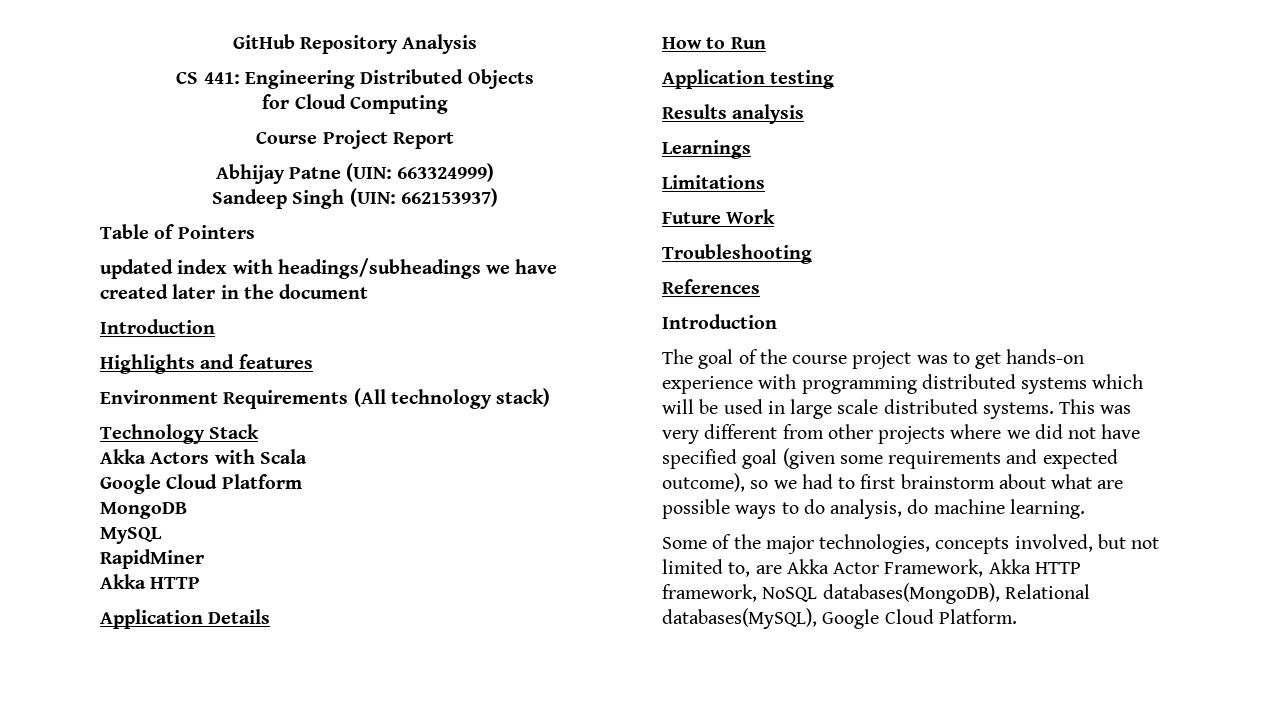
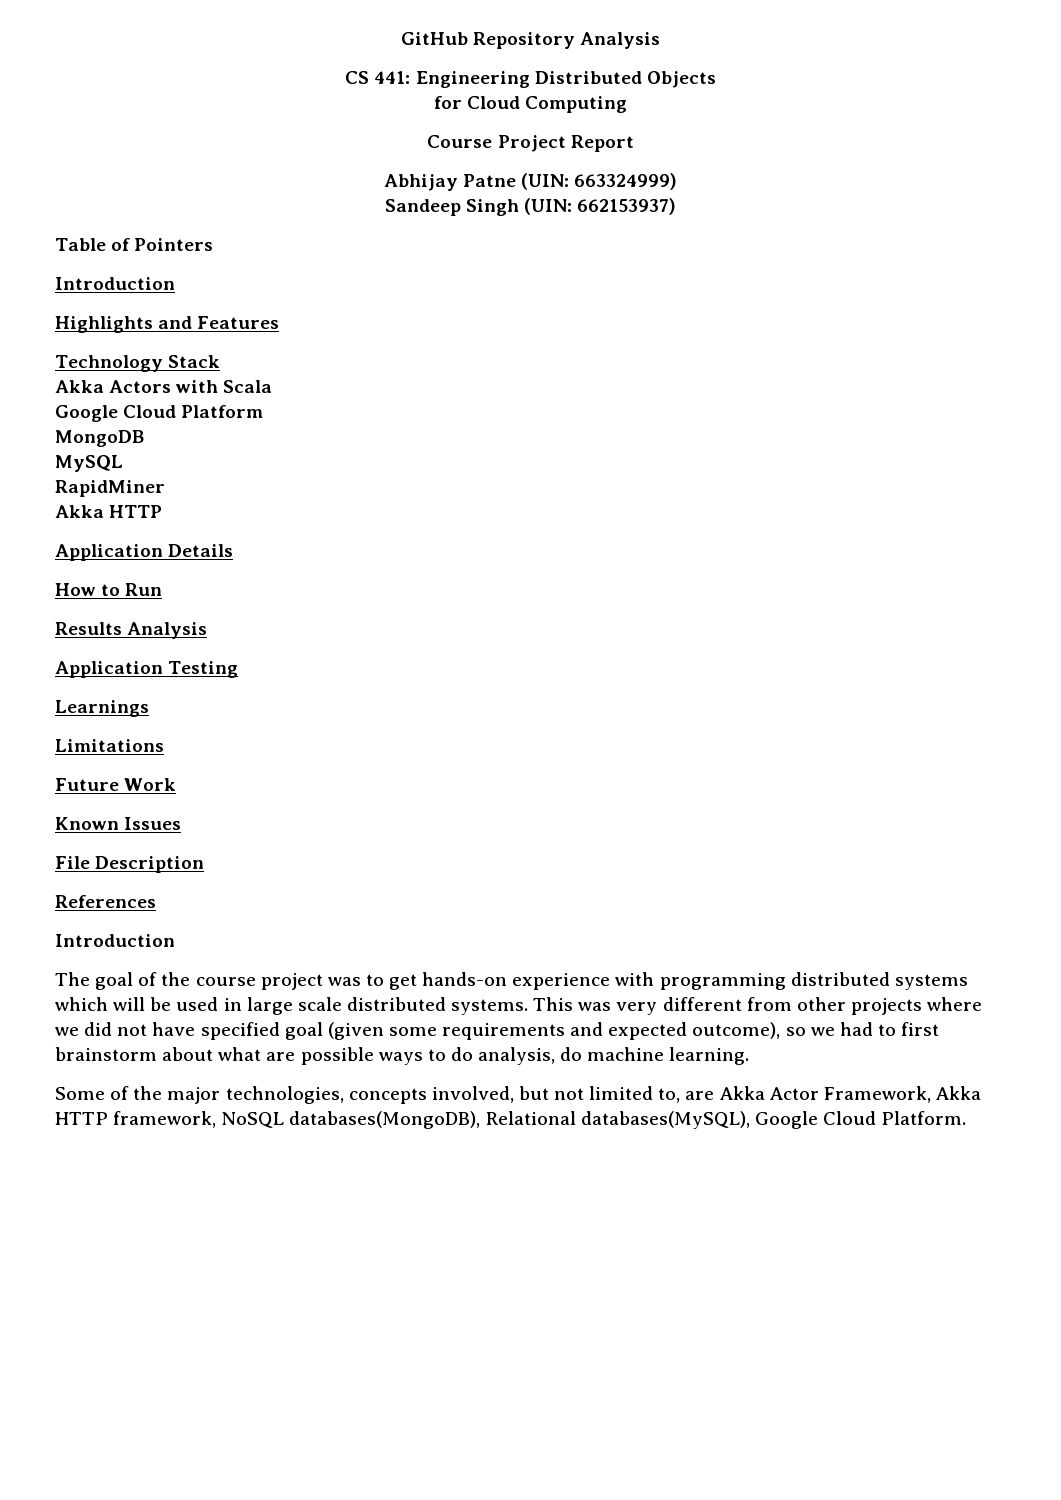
  Table of Pointers
- updated index with headings/subheadings we have created later in the document
  Introduction
- Highlights and features
- Environment Requirements (All technology stack)
+ Highlights and Features
- Application testing
- Results analysis
+ Results Analysis
+ Application Testing
- Troubleshooting
+ Known Issues
+ File Description

